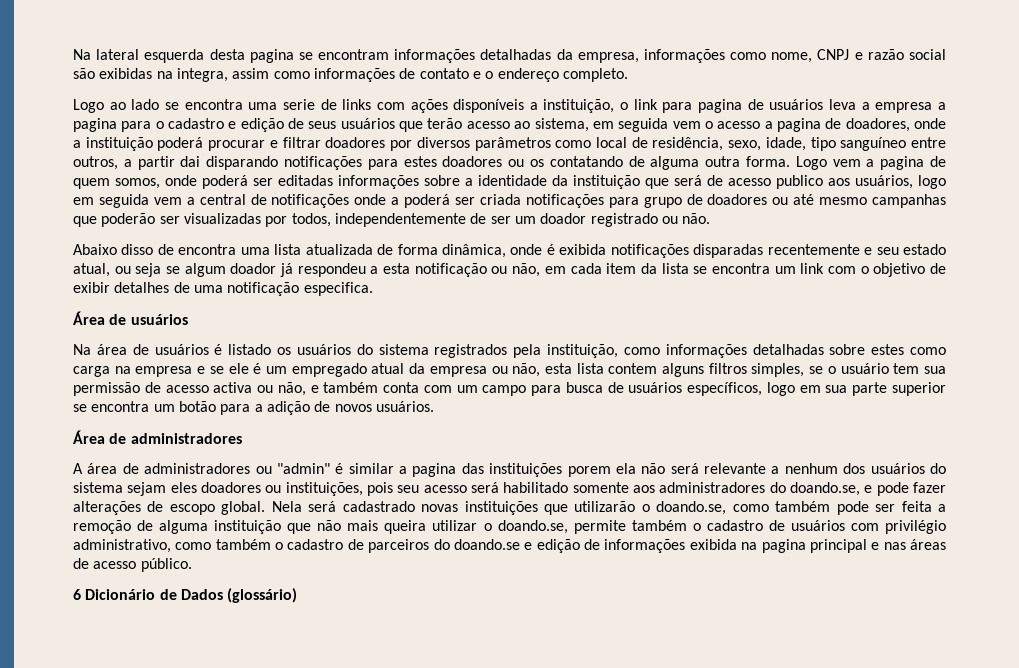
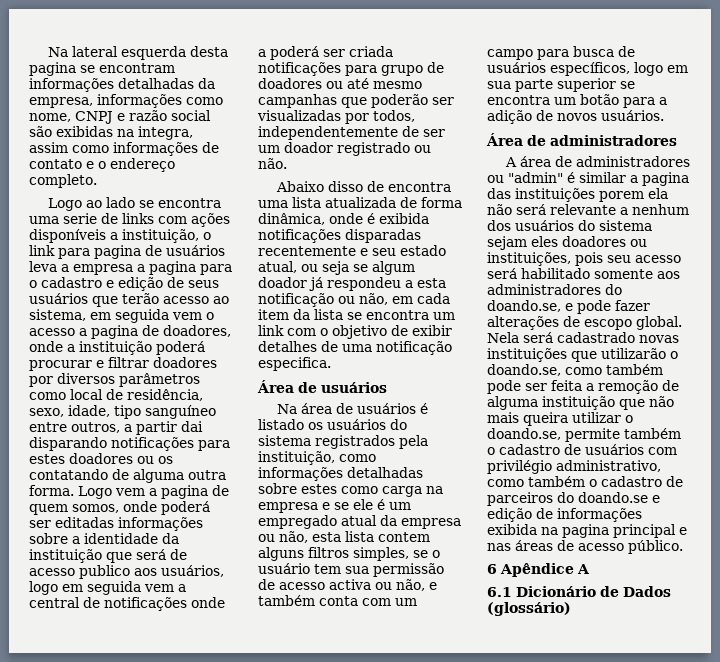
- 6 Dicionário de Dados (glossário)
+ 6 Apêndice A
+ 6.1 Dicionário de Dados (glossário)

